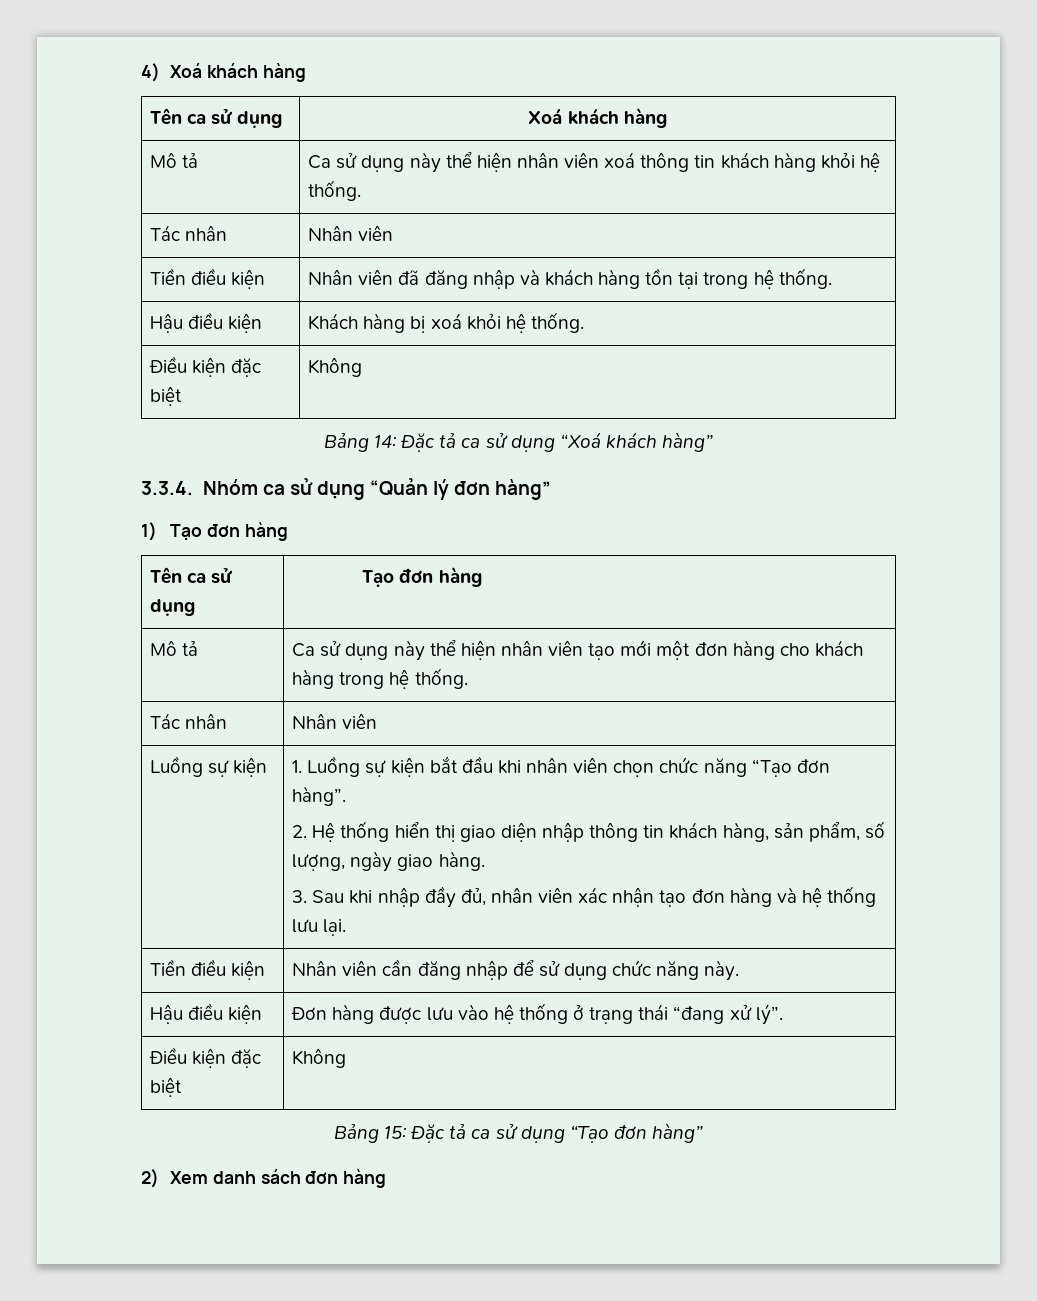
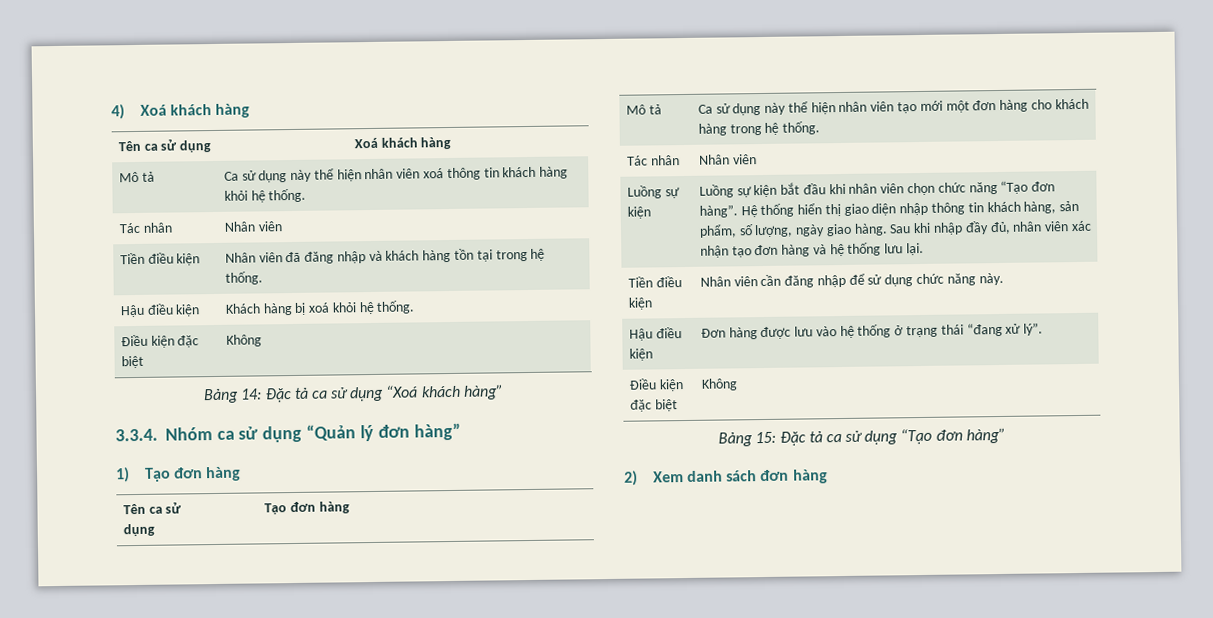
- 1. Luồng sự kiện bắt đầu khi nhân viên chọn chức năng “Tạo đơn hàng”.
- 2. Hệ thống hiển thị giao diện nhập thông tin khách hàng, sản phẩm, số lượng, ngày giao hàng.
- 3. Sau khi nhập đầy đủ, nhân viên xác nhận tạo đơn hàng và hệ thống lưu lại.
+ Luồng sự kiện bắt đầu khi nhân viên chọn chức năng “Tạo đơn hàng”. Hệ thống hiển thị giao diện nhập thông tin khách hàng, sản phẩm, số lượng, ngày giao hàng. Sau khi nhập đầy đủ, nhân viên xác nhận tạo đơn hàng và hệ thống lưu lại.

